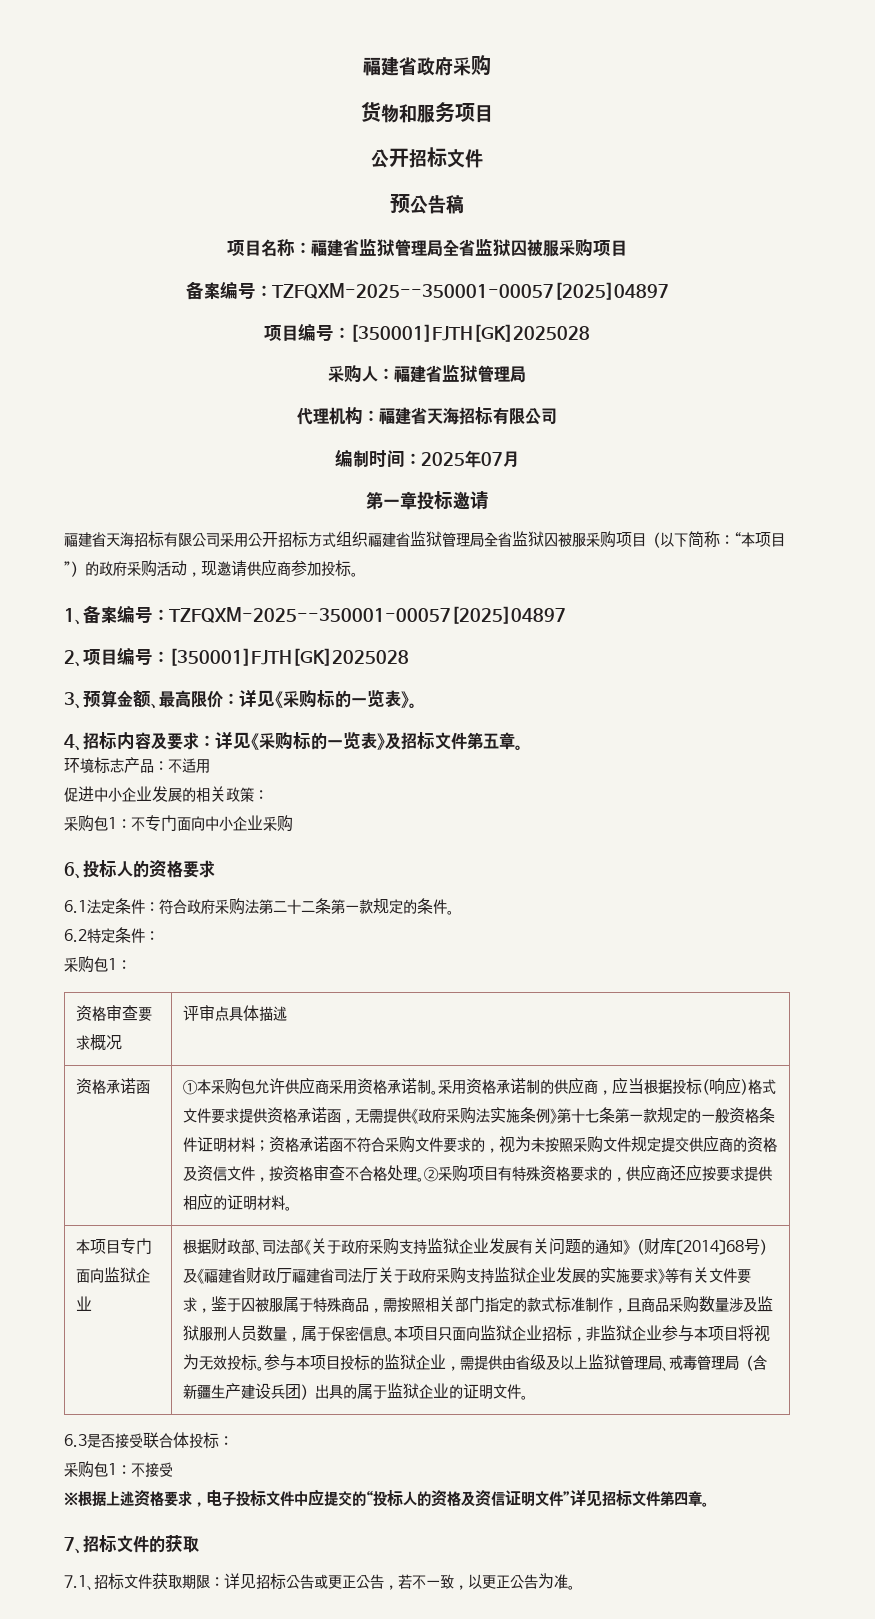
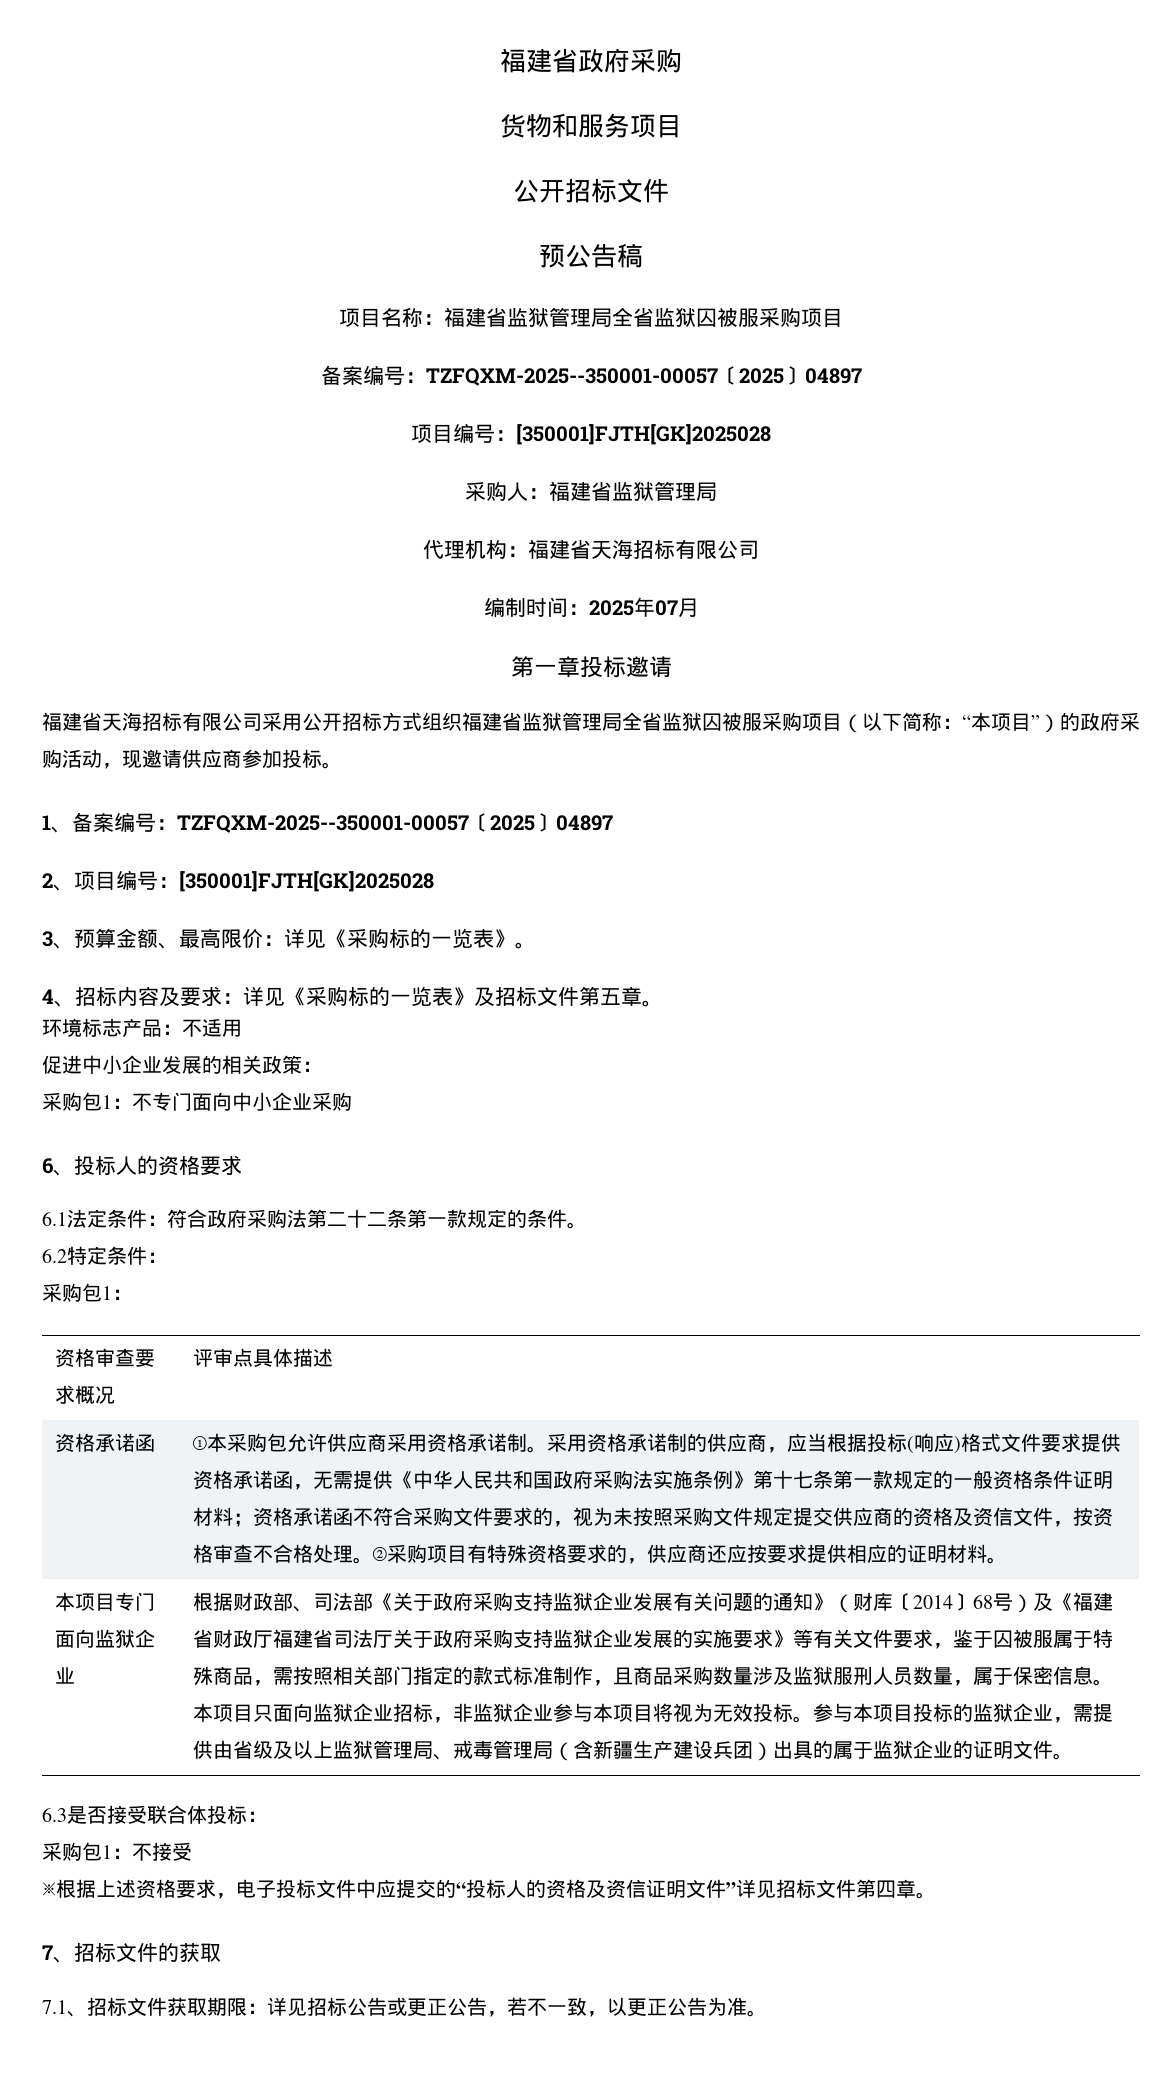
  项目名称：福建省监狱管理局全省监狱囚被服采购项目
- 备案编号：TZFQXM-2025--350001-00057[2025]04897
+ 备案编号：TZFQXM-2025--350001-00057〔2025〕04897
- 1、备案编号：TZFQXM-2025--350001-00057[2025]04897
+ 1、备案编号：TZFQXM-2025--350001-00057〔2025〕04897
- 采用资格承诺制的供应商，应当根据投标(响应)格式文件要求提供资格承诺函，无需提供《政府采购法实施条例》第十七条第一款规定的一般资格条件证明材料；
+ 采用资格承诺制的供应商，应当根据投标(响应)格式文件要求提供资格承诺函，无需提供《中华人民共和国政府采购法实施条例》第十七条第一款规定的一般资格条件证明材料；

